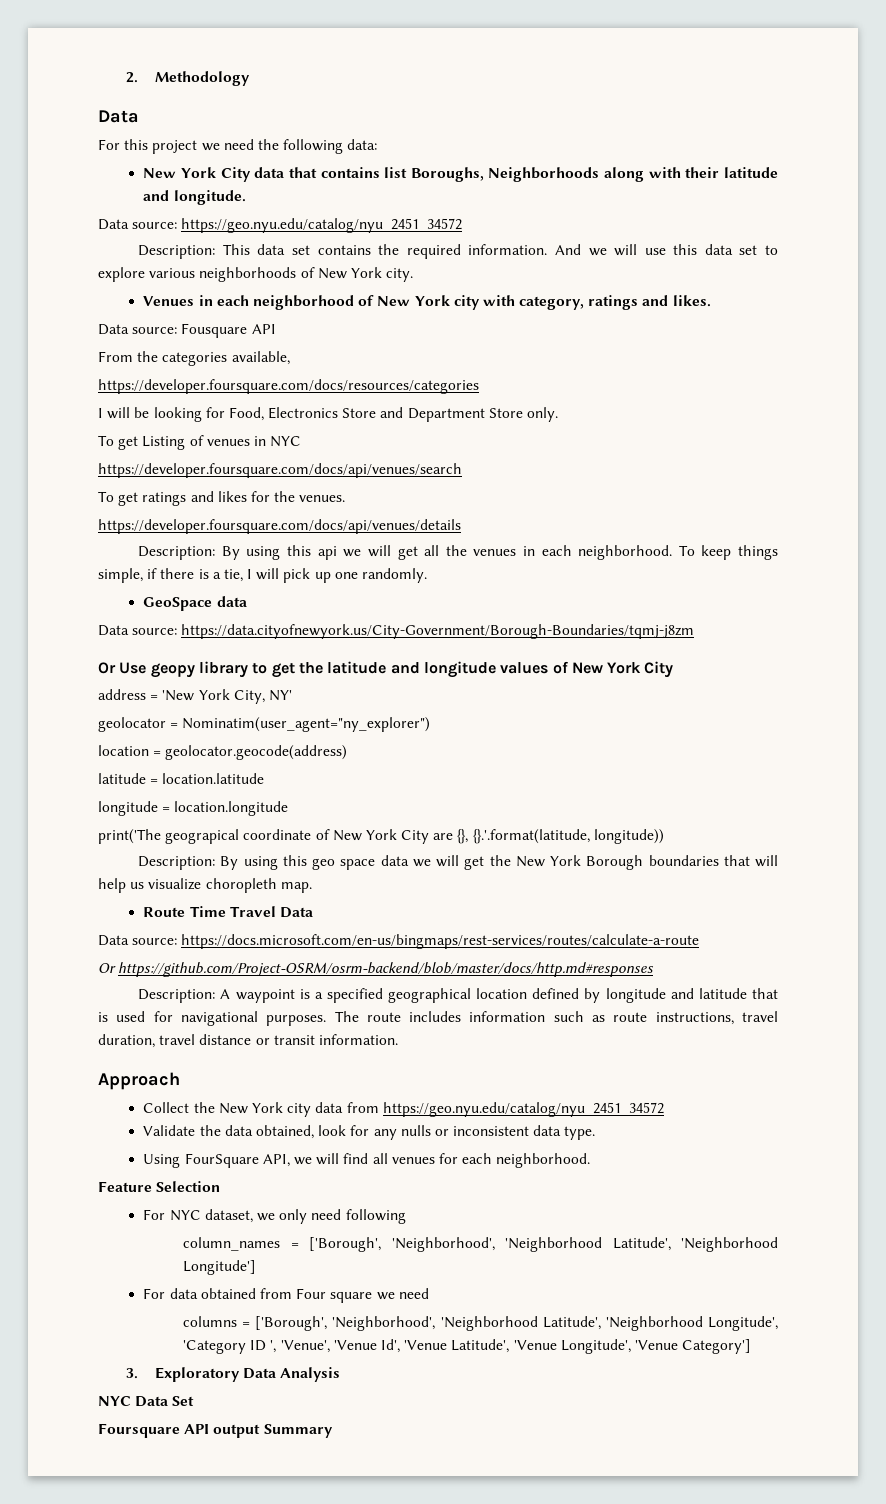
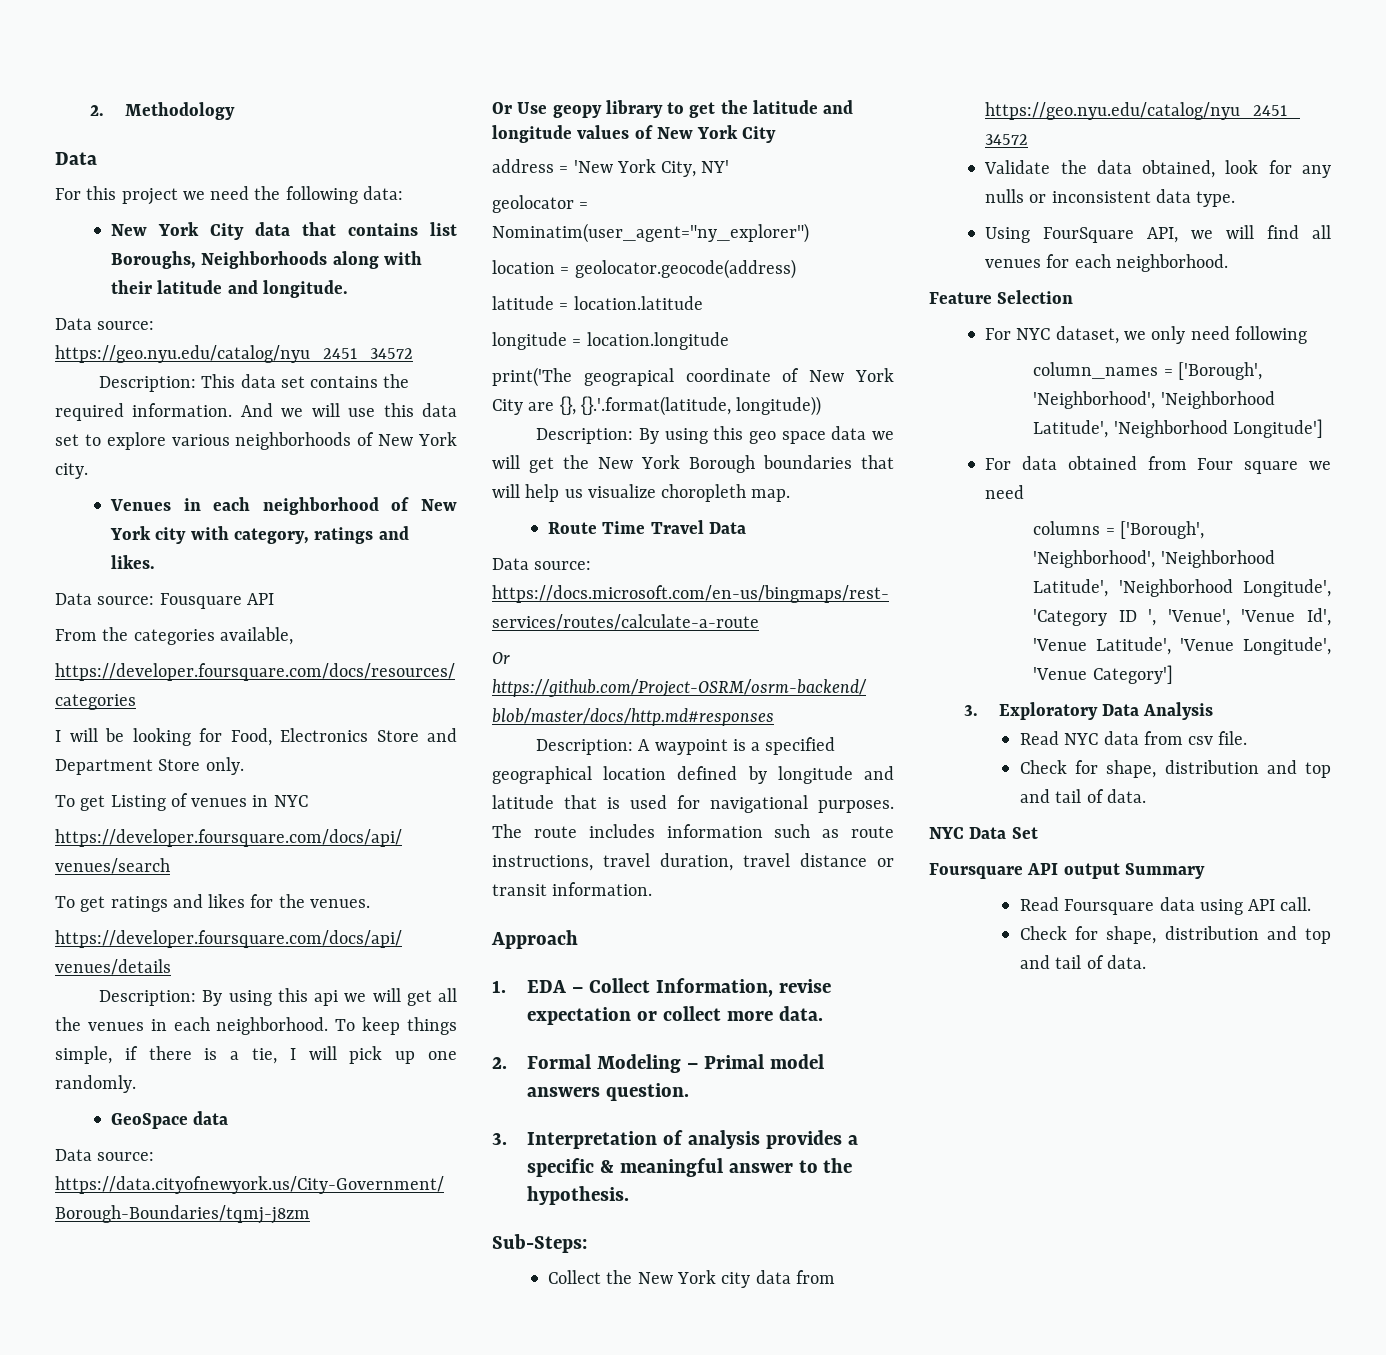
+ 1. EDA – Collect Information, revise expectation or collect more data.
+ 2. Formal Modeling – Primal model answers question.
+ 3. Interpretation of analysis provides a specific & meaningful answer to the hypothesis.
+ Sub-Steps:
+ Read NYC data from csv file.
+ Check for shape, distribution and top and tail of data.
+ Read Foursquare data using API call.
+ Check for shape, distribution and top and tail of data.

